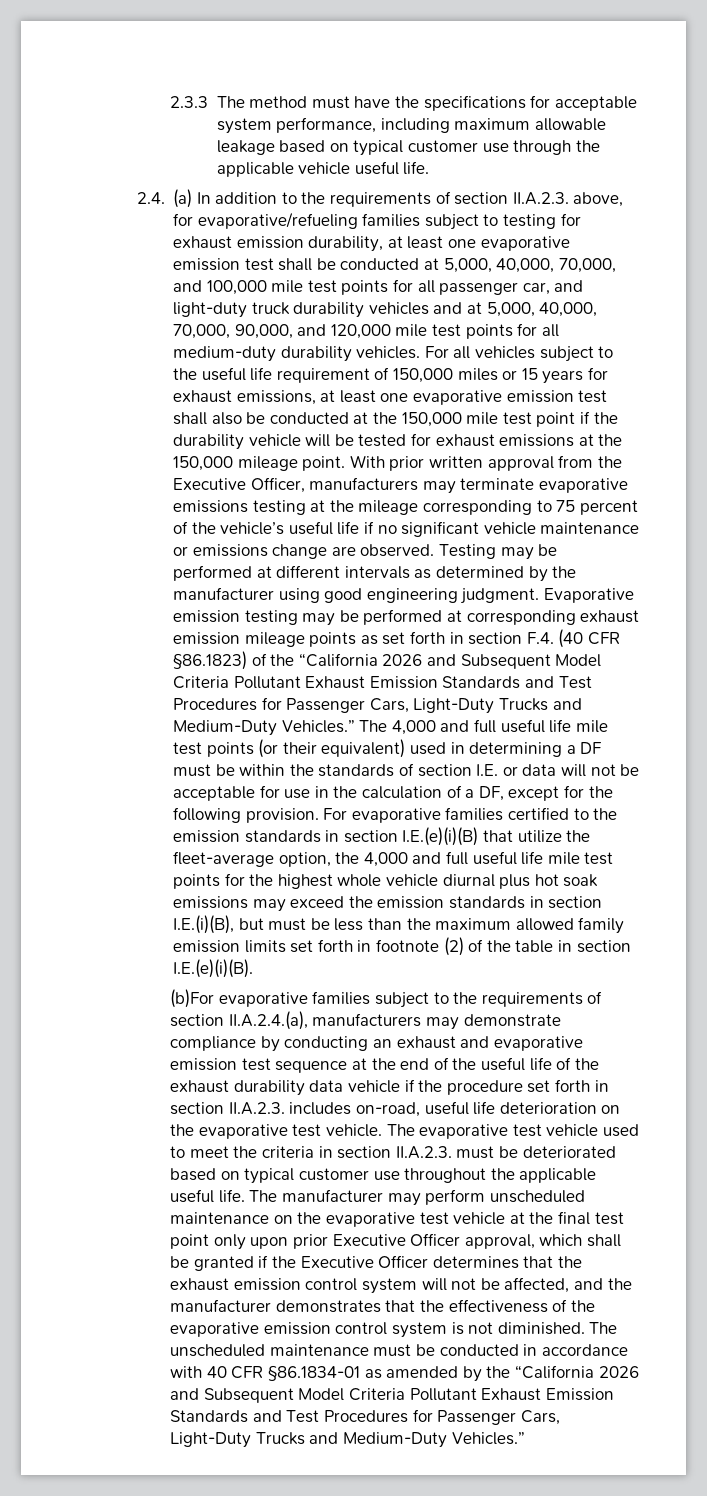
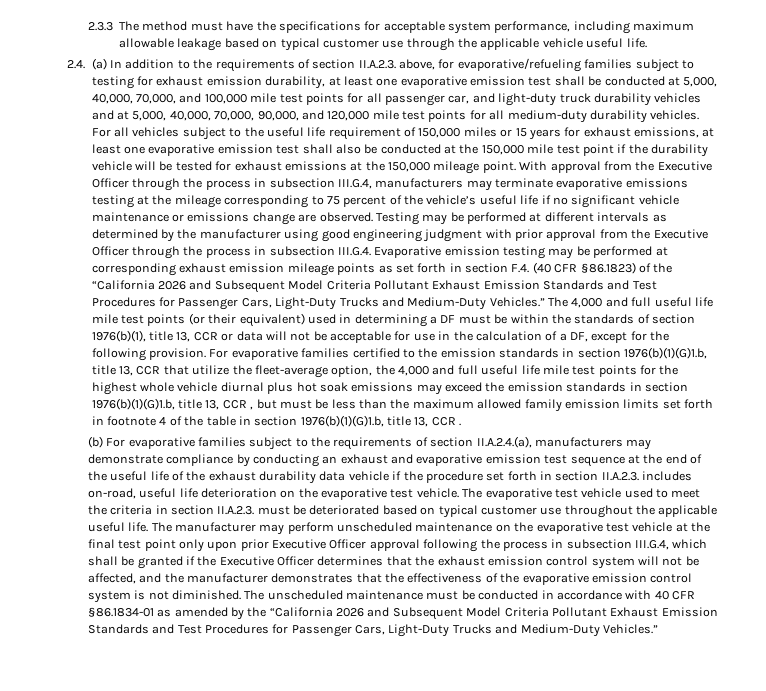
- With prior written approval from the Executive Officer, manufacturers may terminate evaporative emissions testing at the mileage corresponding to 75 percent of the vehicle’s useful life if no significant vehicle maintenance or emissions change are observed.
+ With approval from the Executive Officer through the process in subsection III.G.4, manufacturers may terminate evaporative emissions testing at the mileage corresponding to 75 percent of the vehicle’s useful life if no significant vehicle maintenance or emissions change are observed.
- Testing may be performed at different intervals as determined by the manufacturer using good engineering judgment. Evaporative emission testing may be performed at corresponding exhaust emission mileage points as set forth in section F.4. (40 CFR §86.1823) of the “California 2026 and Subsequent Model Criteria Pollutant Exhaust Emission Standards and Test Procedures for Passenger Cars, Light-Duty Trucks and Medium-Duty Vehicles.”
+ Testing may be performed at different intervals as determined by the manufacturer using good engineering judgment with prior approval from the Executive Officer through the process in subsection III.G.4. Evaporative emission testing may be performed at corresponding exhaust emission mileage points as set forth in section F.4. (40 CFR §86.1823) of the “California 2026 and Subsequent Model Criteria Pollutant Exhaust Emission Standards and Test Procedures for Passenger Cars, Light-Duty Trucks and Medium-Duty Vehicles.”
- The 4,000 and full useful life mile test points (or their equivalent) used in determining a DF must be within the standards of section I.E. or data will not be acceptable for use in the calculation of a DF, except for the following provision.
+ The 4,000 and full useful life mile test points (or their equivalent) used in determining a DF must be within the standards of section 1976(b)(1), title 13, CCR or data will not be acceptable for use in the calculation of a DF, except for the following provision.
- For evaporative families certified to the emission standards in section I.E.(e)(i)(B) that utilize the fleet-average option, the 4,000 and full useful life mile test points for the highest whole vehicle diurnal plus hot soak emissions may exceed the emission standards in section I.E.(i)(B), but must be less than the maximum allowed family emission limits set forth in footnote (2) of the table in section I.E.(e)(i)(B).
- (b)For evaporative families subject to the requirements of section II.A.2.4.(a), manufacturers may demonstrate compliance by conducting an exhaust and evaporative emission test sequence at the end of the useful life of the exhaust durability data vehicle if the procedure set forth in section II.A.2.3. includes on-road, useful life deterioration on the evaporative test vehicle.
+ For evaporative families certified to the emission standards in section 1976(b)(1)(G)1.b, title 13, CCR that utilize the fleet-average option, the 4,000 and full useful life mile test points for the highest whole vehicle diurnal plus hot soak emissions may exceed the emission standards in section 1976(b)(1)(G)1.b, title 13, CCR , but must be less than the maximum allowed family emission limits set forth in footnote 4 of the table in section 1976(b)(1)(G)1.b, title 13, CCR .
+ (b) For evaporative families subject to the requirements of section II.A.2.4.(a), manufacturers may demonstrate compliance by conducting an exhaust and evaporative emission test sequence at the end of the useful life of the exhaust durability data vehicle if the procedure set forth in section II.A.2.3. includes on-road, useful life deterioration on the evaporative test vehicle.
- The manufacturer may perform unscheduled maintenance on the evaporative test vehicle at the final test point only upon prior Executive Officer approval, which shall be granted if the Executive Officer determines that the exhaust emission control system will not be affected, and the manufacturer demonstrates that the effectiveness of the evaporative emission control system is not diminished.
+ The manufacturer may perform unscheduled maintenance on the evaporative test vehicle at the final test point only upon prior Executive Officer approval following the process in subsection III.G.4, which shall be granted if the Executive Officer determines that the exhaust emission control system will not be affected, and the manufacturer demonstrates that the effectiveness of the evaporative emission control system is not diminished.

